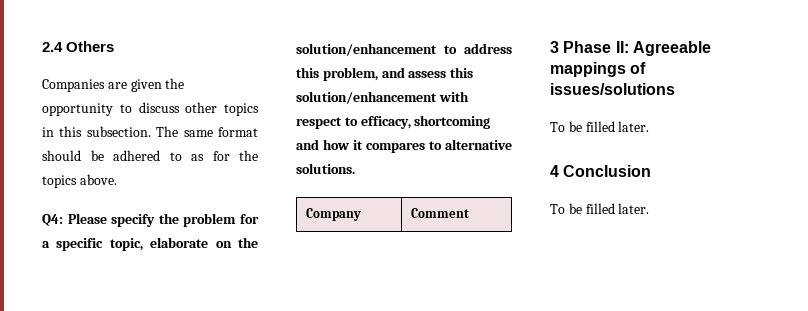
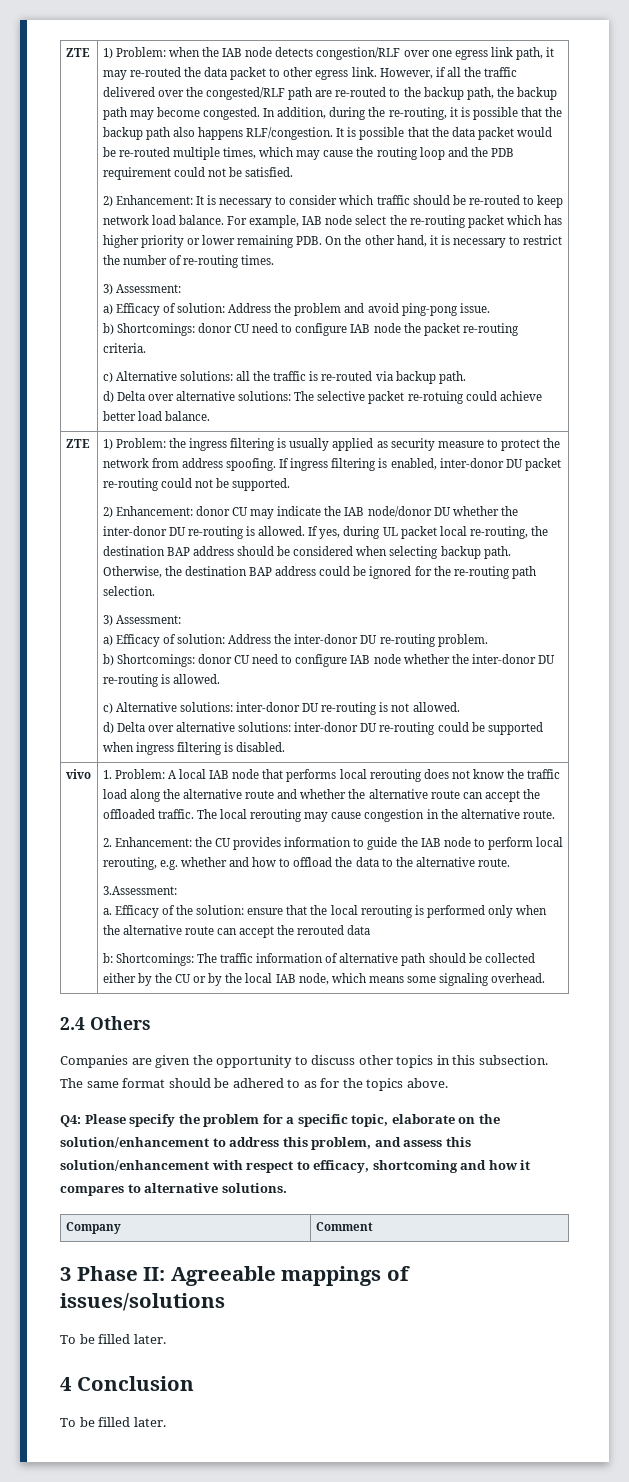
+ ZTE | 1) Problem: when the IAB node detects congestion/RLF over one egress link path, it may re-routed the data packet to other egress link. However, if all the traffic delivered over the congested/RLF path are re-routed to the backup path, the backup path may become congested. In addition, during the re-routing, it is possible that the backup path also happens RLF/congestion. It is possible that the data packet would be re-routed multiple times, which may cause the routing loop and the PDB requirement could not be satisfied.
+ 2) Enhancement: It is necessary to consider which traffic should be re-routed to keep network load balance. For example, IAB node select the re-routing packet which has higher priority or lower remaining PDB. On the other hand, it is necessary to restrict the number of re-routing times.
+ 3) Assessment:
+ a) Efficacy of solution: Address the problem and avoid ping-pong issue.
+ b) Shortcomings: donor CU need to configure IAB node the packet re-routing criteria.
+ c) Alternative solutions: all the traffic is re-routed via backup path.
+ d) Delta over alternative solutions: The selective packet re-rotuing could achieve better load balance.
+ ZTE | 1) Problem: the ingress filtering is usually applied as security measure to protect the network from address spoofing. If ingress filtering is enabled, inter-donor DU packet re-routing could not be supported.
+ 2) Enhancement: donor CU may indicate the IAB node/donor DU whether the inter-donor DU re-routing is allowed. If yes, during UL packet local re-routing, the destination BAP address should be considered when selecting backup path. Otherwise, the destination BAP address could be ignored for the re-routing path selection.
+ 3) Assessment:
+ a) Efficacy of solution: Address the inter-donor DU re-routing problem.
+ b) Shortcomings: donor CU need to configure IAB node whether the inter-donor DU re-routing is allowed.
+ c) Alternative solutions: inter-donor DU re-routing is not allowed.
+ d) Delta over alternative solutions: inter-donor DU re-routing could be supported when ingress filtering is disabled.
+ vivo | 1. Problem: A local IAB node that performs local rerouting does not know the traffic load along the alternative route and whether the alternative route can accept the offloaded traffic. The local rerouting may cause congestion in the alternative route.
+ 2. Enhancement: the CU provides information to guide the IAB node to perform local rerouting, e.g. whether and how to offload the data to the alternative route.
+ 3.Assessment:
+ a. Efficacy of the solution: ensure that the local rerouting is performed only when the alternative route can accept the rerouted data
+ b: Shortcomings: The traffic information of alternative path should be collected either by the CU or by the local IAB node, which means some signaling overhead.

